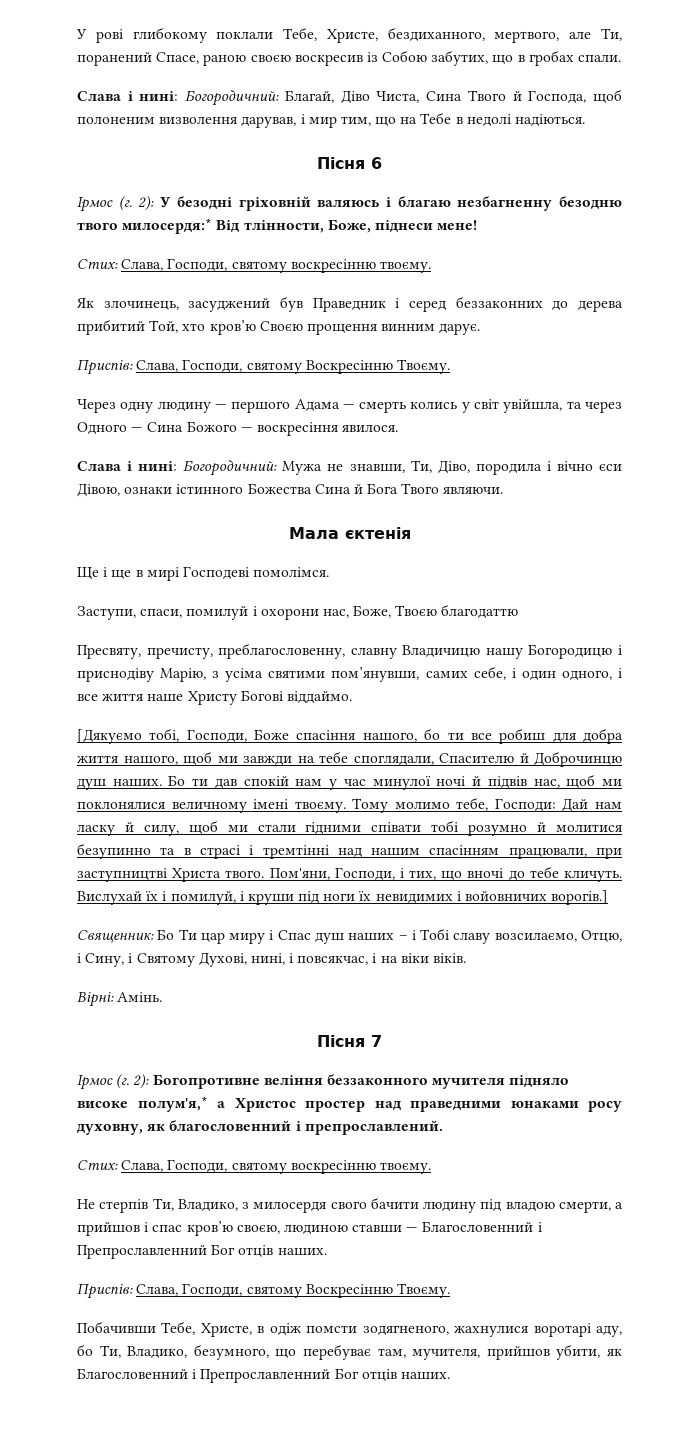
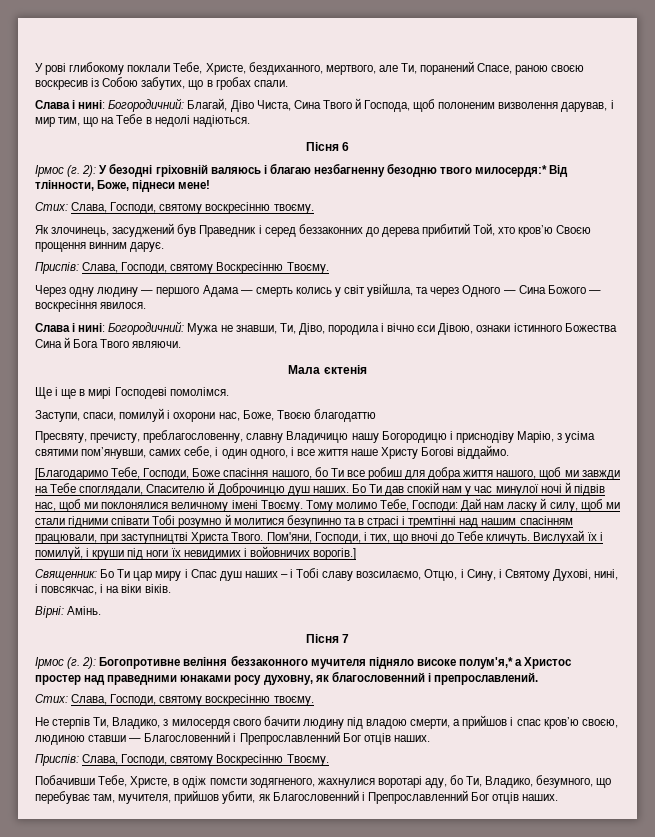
- [Дякуємо тобі, Господи, Боже спасіння нашого, бо ти все робиш для добра життя нашого, щоб ми завжди на тебе споглядали, Спасителю й Доброчинцю душ наших.
+ [Благодаримо Тебе, Господи, Боже спасіння нашого, бо Ти все робиш для добра життя нашого, щоб ми завжди на Тебе споглядали, Спасителю й Доброчинцю душ наших.
- Бо ти дав спокій нам у час минулої ночі й підвів нас, щоб ми поклонялися величному імені твоєму.
+ Бо Ти дав спокій нам у час минулої ночі й підвів нас, щоб ми поклонялися величному імені Твоєму.
- Тому молимо тебе, Господи: Дай нам ласку й силу, щоб ми стали гідними співати тобі розумно й молитися безупинно та в страсі і тремтінні над нашим спасінням працювали, при заступництві Христа твого.
+ Тому молимо Тебе, Господи: Дай нам ласку й силу, щоб ми стали гідними співати Тобі розумно й молитися безупинно та в страсі і тремтінні над нашим спасінням працювали, при заступництві Христа Твого.
- Пом'яни, Господи, і тих, що вночі до тебе кличуть.
+ Пом'яни, Господи, і тих, що вночі до Тебе кличуть.

